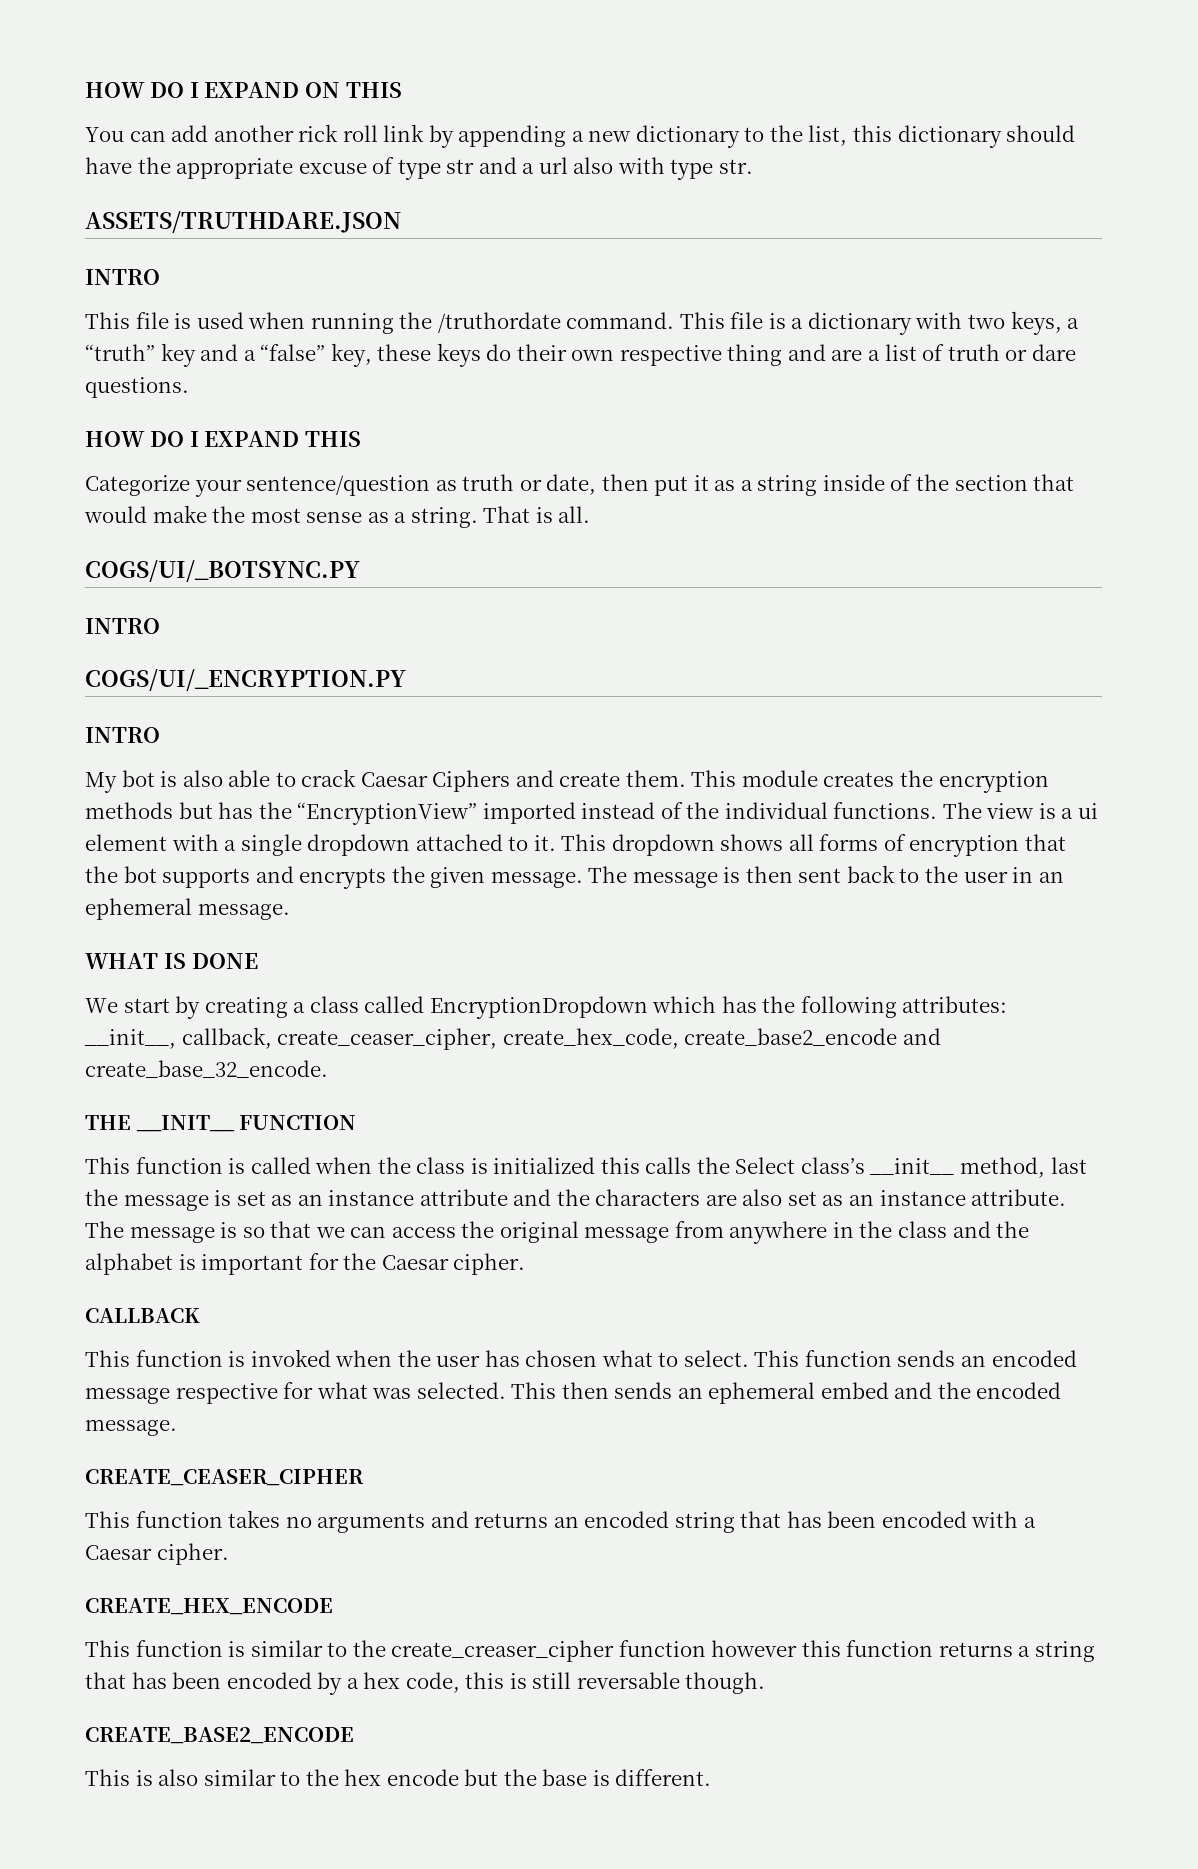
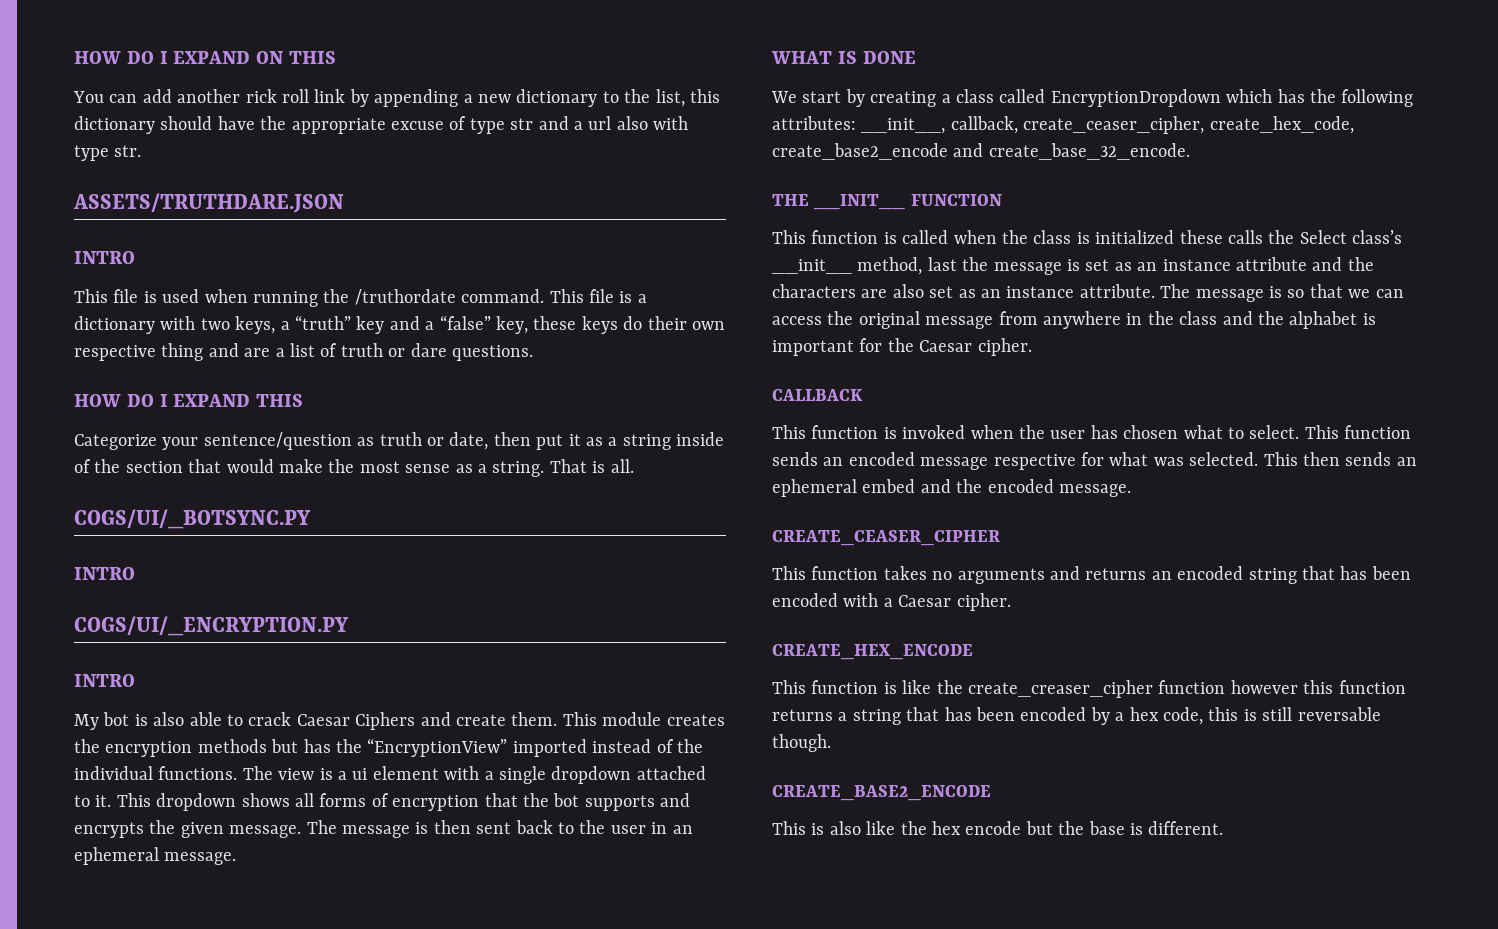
- This function is called when the class is initialized this calls the Select class’s __init__ method, last the message is set as an instance attribute and the characters are also set as an instance attribute.
+ This function is called when the class is initialized these calls the Select class’s __init__ method, last the message is set as an instance attribute and the characters are also set as an instance attribute.
- This function is similar to the create_creaser_cipher function however this function returns a string that has been encoded by a hex code, this is still reversable though.
+ This function is like the create_creaser_cipher function however this function returns a string that has been encoded by a hex code, this is still reversable though.
- This is also similar to the hex encode but the base is different.
+ This is also like the hex encode but the base is different.

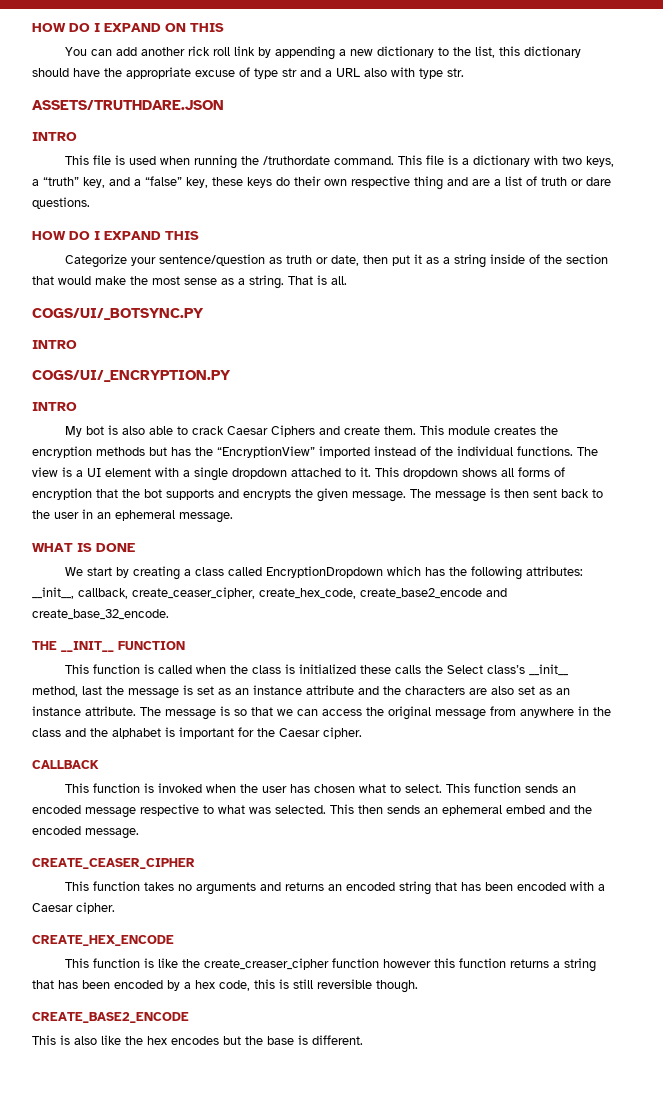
- You can add another rick roll link by appending a new dictionary to the list, this dictionary should have the appropriate excuse of type str and a url also with type str.
+ You can add another rick roll link by appending a new dictionary to the list, this dictionary should have the appropriate excuse of type str and a URL also with type str.
- This file is a dictionary with two keys, a “truth” key and a “false” key, these keys do their own respective thing and are a list of truth or dare questions.
+ This file is a dictionary with two keys, a “truth” key, and a “false” key, these keys do their own respective thing and are a list of truth or dare questions.
- The view is a ui element with a single dropdown attached to it.
+ The view is a UI element with a single dropdown attached to it.
- This function sends an encoded message respective for what was selected.
+ This function sends an encoded message respective to what was selected.
- This function is like the create_creaser_cipher function however this function returns a string that has been encoded by a hex code, this is still reversable though.
+ This function is like the create_creaser_cipher function however this function returns a string that has been encoded by a hex code, this is still reversible though.
- This is also like the hex encode but the base is different.
+ This is also like the hex encodes but the base is different.

